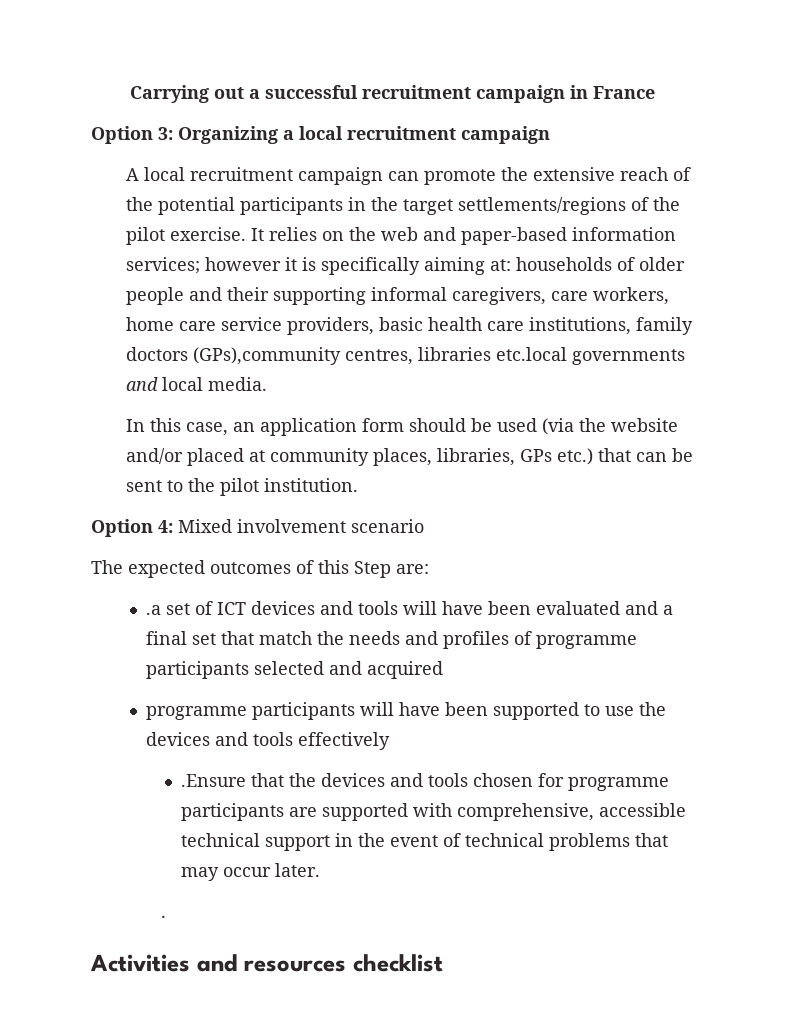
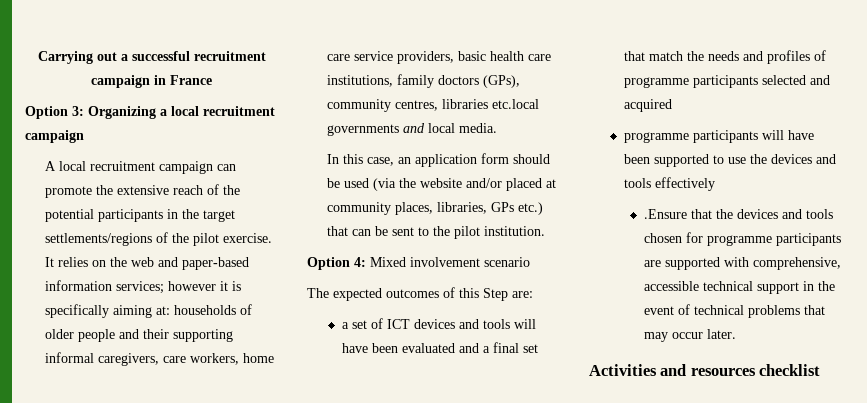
- It relies on the web and paper-based information services; however it is specifically aiming at: households of older people and their supporting informal caregivers, care workers, home care service providers, basic health care institutions, family doctors (GPs),community centres, libraries etc.local governments and local media.
+ It relies on the web and paper-based information services; however it is specifically aiming at: households of older people and their supporting informal caregivers, care workers, home care service providers, basic health care institutions, family doctors (GPs), community centres, libraries etc.local governments and local media.
- .a set of ICT devices and tools will have been evaluated and a final set that match the needs and profiles of programme participants selected and acquired
+ a set of ICT devices and tools will have been evaluated and a final set that match the needs and profiles of programme participants selected and acquired
- .

